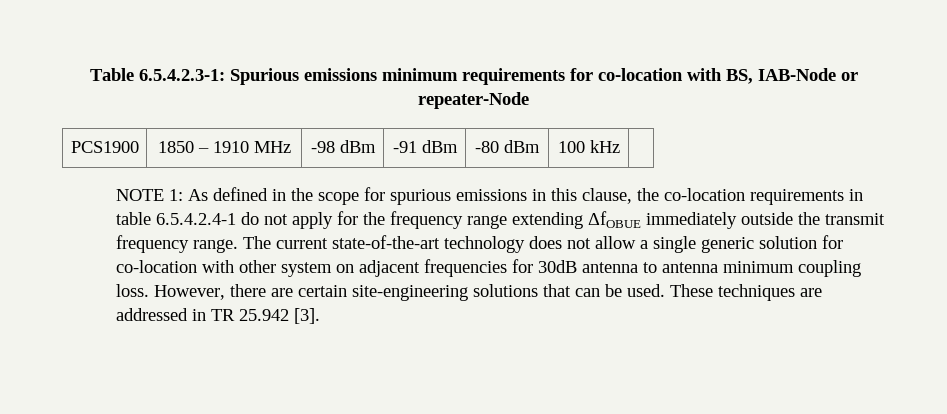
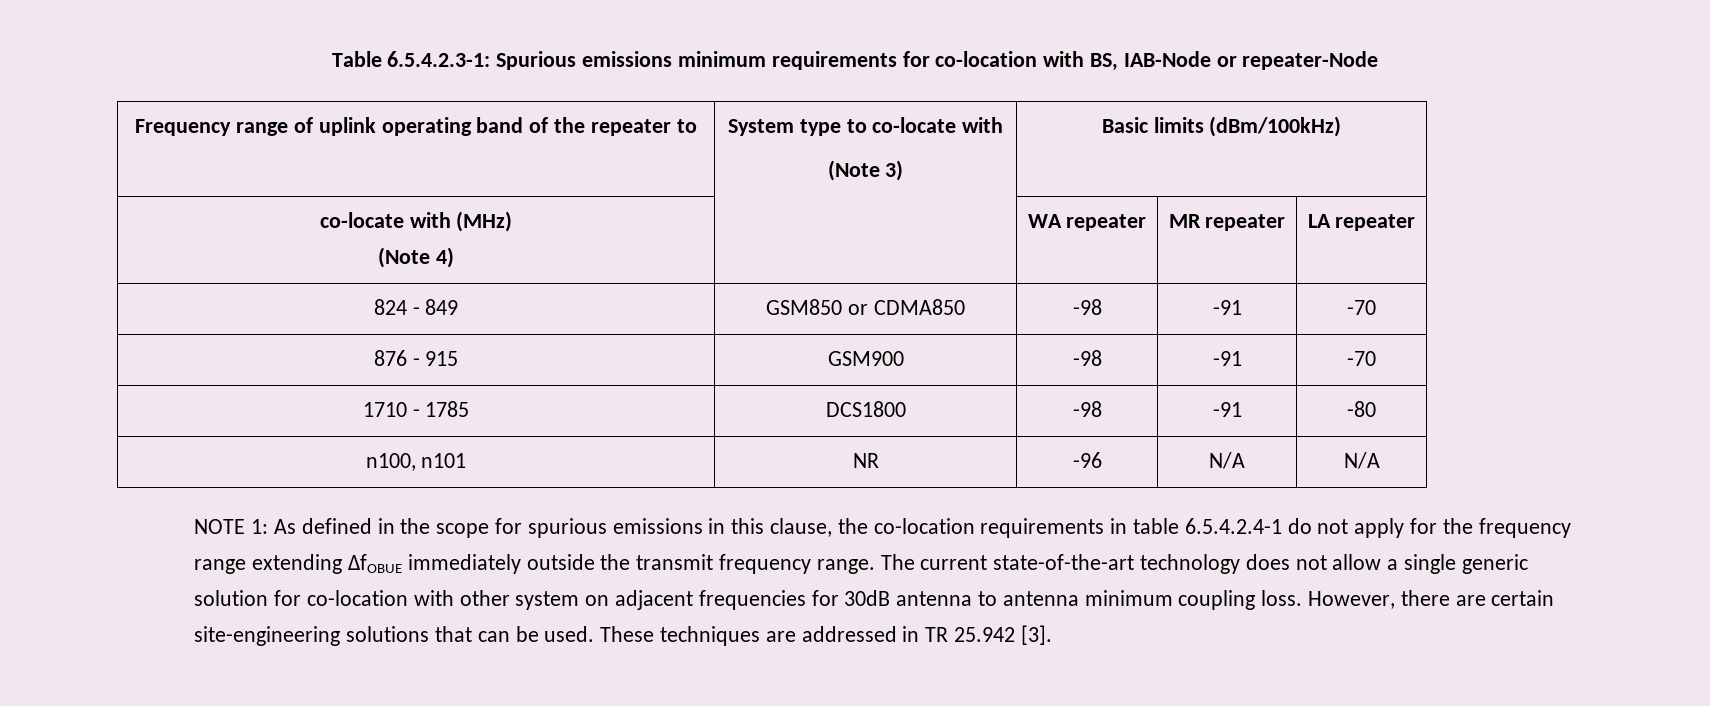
- PCS1900 | 1850 – 1910 MHz | -98 dBm | -91 dBm | -80 dBm | 100 kHz |
+ Frequency range of uplink operating band of the repeater to | System type to co-locate with
+ (Note 3) | Basic limits (dBm/100kHz)
+ co-locate with (MHz)
+ (Note 4) | | WA repeater | MR repeater | LA repeater
+ 824 - 849 | GSM850 or CDMA850 | -98 | -91 | -70
+ 876 - 915 | GSM900 | -98 | -91 | -70
+ 1710 - 1785 | DCS1800 | -98 | -91 | -80
+ n100, n101 | NR | -96 | N/A | N/A

